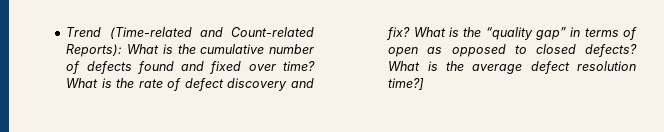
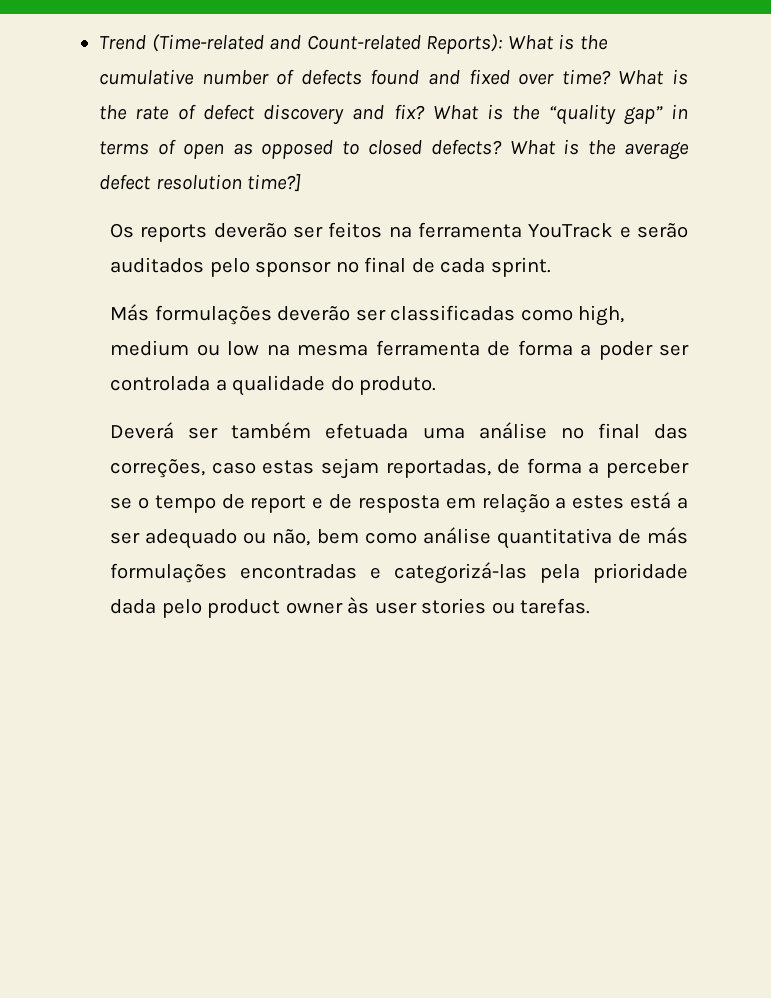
+ Os reports deverão ser feitos na ferramenta YouTrack e serão auditados pelo sponsor no final de cada sprint.
+ Más formulações deverão ser classificadas como high, medium ou low na mesma ferramenta de forma a poder ser controlada a qualidade do produto.
+ Deverá ser também efetuada uma análise no final das correções, caso estas sejam reportadas, de forma a perceber se o tempo de report e de resposta em relação a estes está a ser adequado ou não, bem como análise quantitativa de más formulações encontradas e categorizá-las pela prioridade dada pelo product owner às user stories ou tarefas.

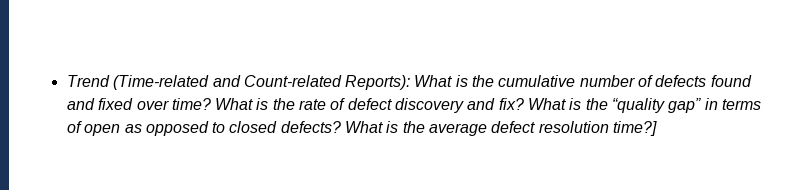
- Os reports deverão ser feitos na ferramenta YouTrack e serão auditados pelo sponsor no final de cada sprint.
- Más formulações deverão ser classificadas como high, medium ou low na mesma ferramenta de forma a poder ser controlada a qualidade do produto.
- Deverá ser também efetuada uma análise no final das correções, caso estas sejam reportadas, de forma a perceber se o tempo de report e de resposta em relação a estes está a ser adequado ou não, bem como análise quantitativa de más formulações encontradas e categorizá-las pela prioridade dada pelo product owner às user stories ou tarefas.

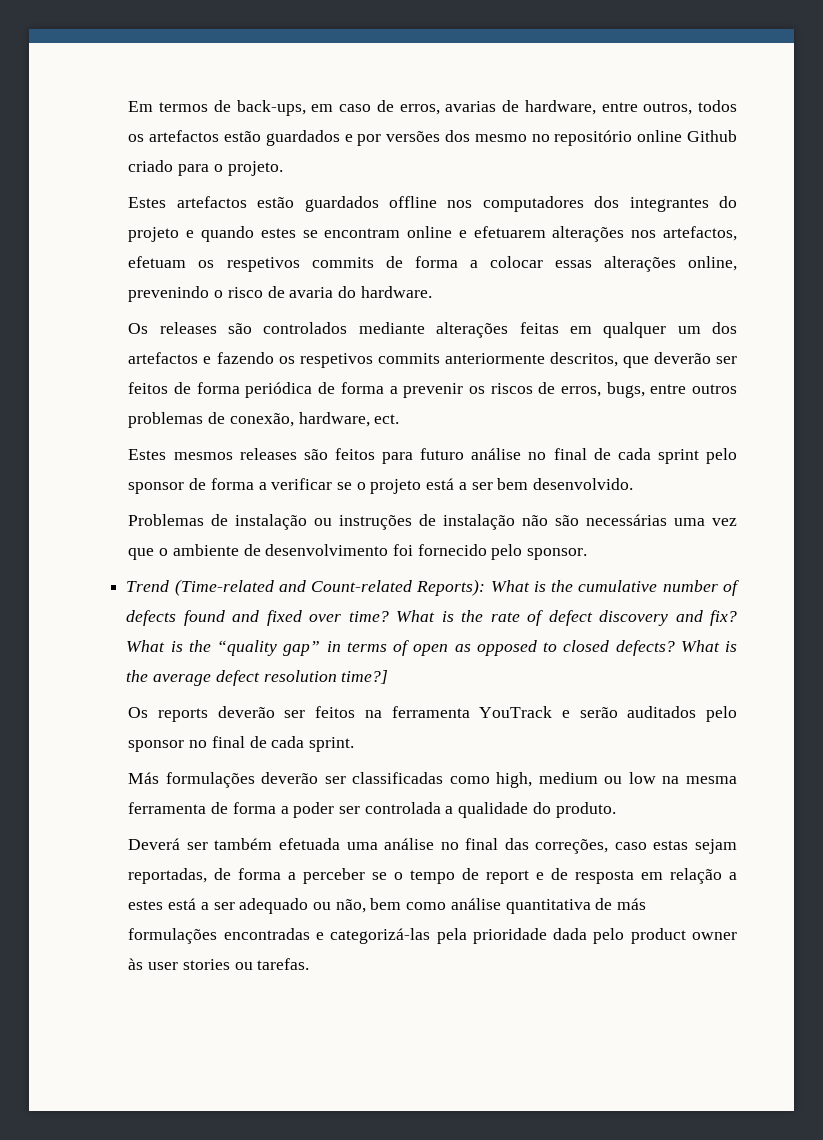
+ Em termos de back-ups, em caso de erros, avarias de hardware, entre outros, todos os artefactos estão guardados e por versões dos mesmo no repositório online Github criado para o projeto.
+ Estes artefactos estão guardados offline nos computadores dos integrantes do projeto e quando estes se encontram online e efetuarem alterações nos artefactos, efetuam os respetivos commits de forma a colocar essas alterações online, prevenindo o risco de avaria do hardware.
+ Os releases são controlados mediante alterações feitas em qualquer um dos artefactos e fazendo os respetivos commits anteriormente descritos, que deverão ser feitos de forma periódica de forma a prevenir os riscos de erros, bugs, entre outros problemas de conexão, hardware, ect.
+ Estes mesmos releases são feitos para futuro análise no final de cada sprint pelo sponsor de forma a verificar se o projeto está a ser bem desenvolvido.
+ Problemas de instalação ou instruções de instalação não são necessárias uma vez que o ambiente de desenvolvimento foi fornecido pelo sponsor.
+ Os reports deverão ser feitos na ferramenta YouTrack e serão auditados pelo sponsor no final de cada sprint.
+ Más formulações deverão ser classificadas como high, medium ou low na mesma ferramenta de forma a poder ser controlada a qualidade do produto.
+ Deverá ser também efetuada uma análise no final das correções, caso estas sejam reportadas, de forma a perceber se o tempo de report e de resposta em relação a estes está a ser adequado ou não, bem como análise quantitativa de más formulações encontradas e categorizá-las pela prioridade dada pelo product owner às user stories ou tarefas.

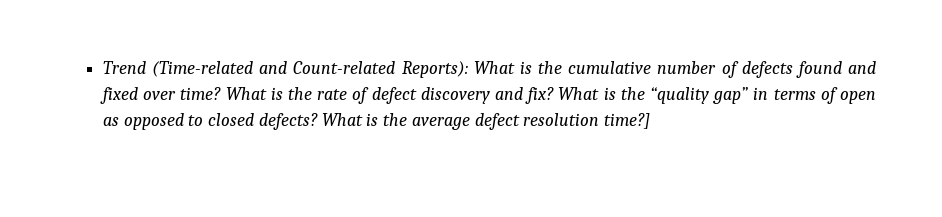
- Em termos de back-ups, em caso de erros, avarias de hardware, entre outros, todos os artefactos estão guardados e por versões dos mesmo no repositório online Github criado para o projeto.
- Estes artefactos estão guardados offline nos computadores dos integrantes do projeto e quando estes se encontram online e efetuarem alterações nos artefactos, efetuam os respetivos commits de forma a colocar essas alterações online, prevenindo o risco de avaria do hardware.
- Os releases são controlados mediante alterações feitas em qualquer um dos artefactos e fazendo os respetivos commits anteriormente descritos, que deverão ser feitos de forma periódica de forma a prevenir os riscos de erros, bugs, entre outros problemas de conexão, hardware, ect.
- Estes mesmos releases são feitos para futuro análise no final de cada sprint pelo sponsor de forma a verificar se o projeto está a ser bem desenvolvido.
- Problemas de instalação ou instruções de instalação não são necessárias uma vez que o ambiente de desenvolvimento foi fornecido pelo sponsor.
- Os reports deverão ser feitos na ferramenta YouTrack e serão auditados pelo sponsor no final de cada sprint.
- Más formulações deverão ser classificadas como high, medium ou low na mesma ferramenta de forma a poder ser controlada a qualidade do produto.
- Deverá ser também efetuada uma análise no final das correções, caso estas sejam reportadas, de forma a perceber se o tempo de report e de resposta em relação a estes está a ser adequado ou não, bem como análise quantitativa de más formulações encontradas e categorizá-las pela prioridade dada pelo product owner às user stories ou tarefas.

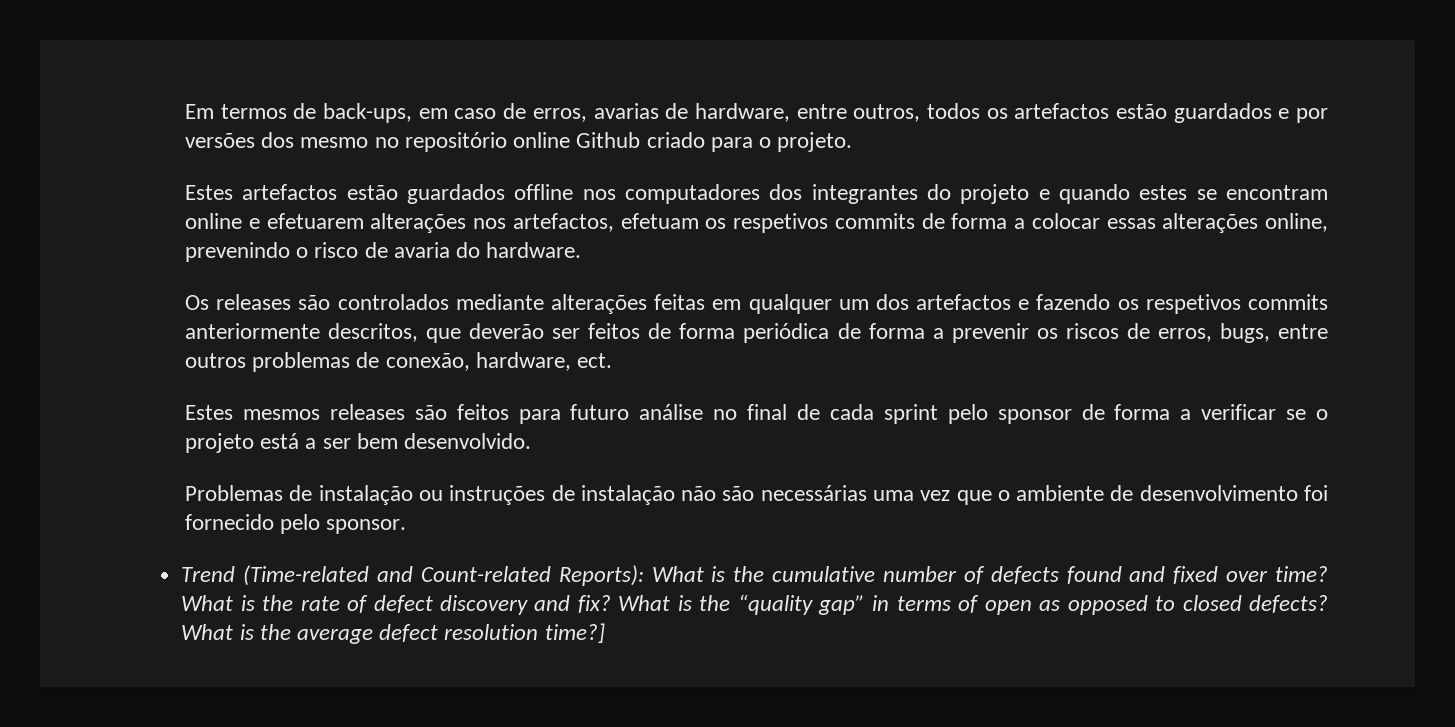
+ Em termos de back-ups, em caso de erros, avarias de hardware, entre outros, todos os artefactos estão guardados e por versões dos mesmo no repositório online Github criado para o projeto.
+ Estes artefactos estão guardados offline nos computadores dos integrantes do projeto e quando estes se encontram online e efetuarem alterações nos artefactos, efetuam os respetivos commits de forma a colocar essas alterações online, prevenindo o risco de avaria do hardware.
+ Os releases são controlados mediante alterações feitas em qualquer um dos artefactos e fazendo os respetivos commits anteriormente descritos, que deverão ser feitos de forma periódica de forma a prevenir os riscos de erros, bugs, entre outros problemas de conexão, hardware, ect.
+ Estes mesmos releases são feitos para futuro análise no final de cada sprint pelo sponsor de forma a verificar se o projeto está a ser bem desenvolvido.
+ Problemas de instalação ou instruções de instalação não são necessárias uma vez que o ambiente de desenvolvimento foi fornecido pelo sponsor.

